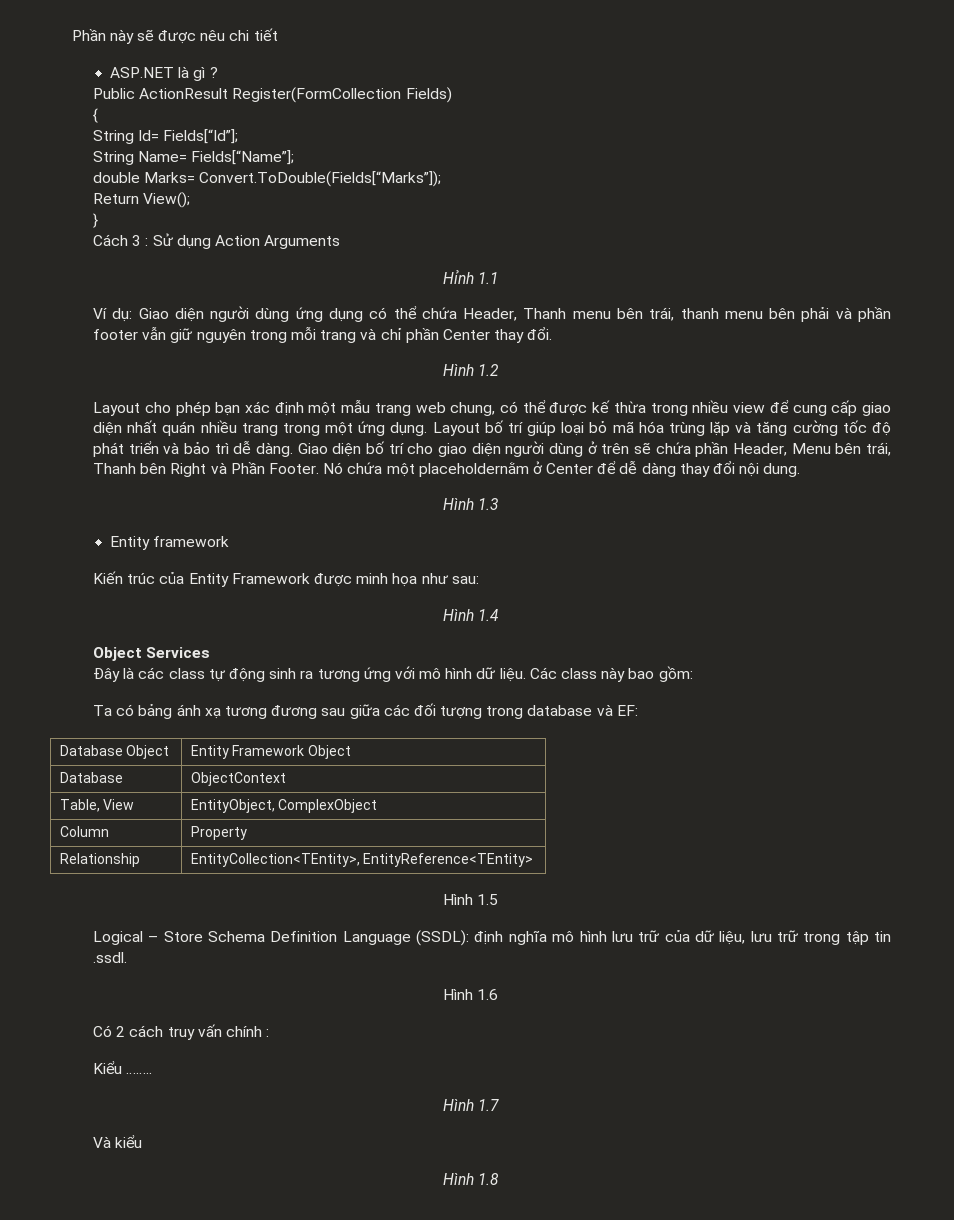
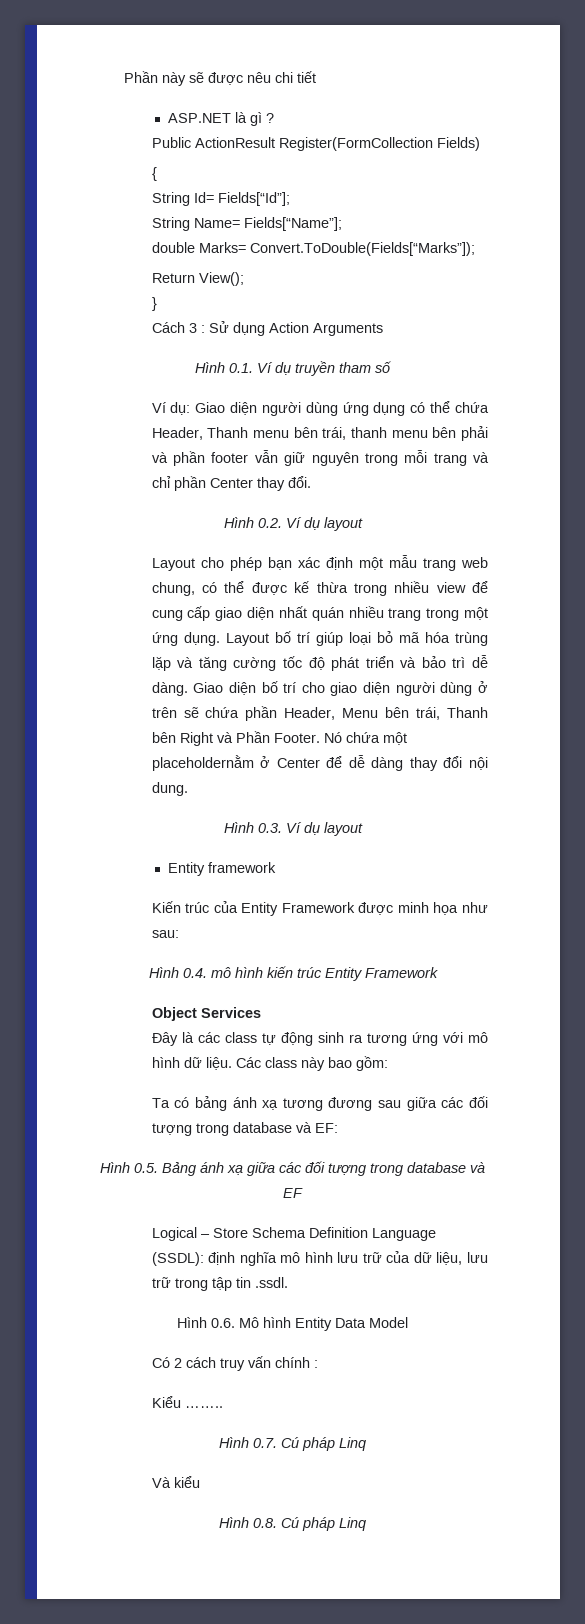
- Hỉnh 1.1
+ Hình 0.1. Ví dụ truyền tham số
- Hình 1.2
+ Hình 0.2. Ví dụ layout
- Hình 1.3
+ Hình 0.3. Ví dụ layout
- Hình 1.4
+ Hình 0.4. mô hình kiến trúc Entity Framework
- Database Object | Entity Framework Object
- Database | ObjectContext
- Table, View | EntityObject, ComplexObject
- Column | Property
- Relationship | EntityCollection<TEntity>, EntityReference<TEntity>
- Hình 1.5
+ Hình 0.5. Bảng ánh xạ giữa các đối tượng trong database và EF
- Hình 1.6
+ Hình 0.6. Mô hình Entity Data Model
- Hình 1.7
+ Hình 0.7. Cú pháp Linq
- Hình 1.8
+ Hình 0.8. Cú pháp Linq

